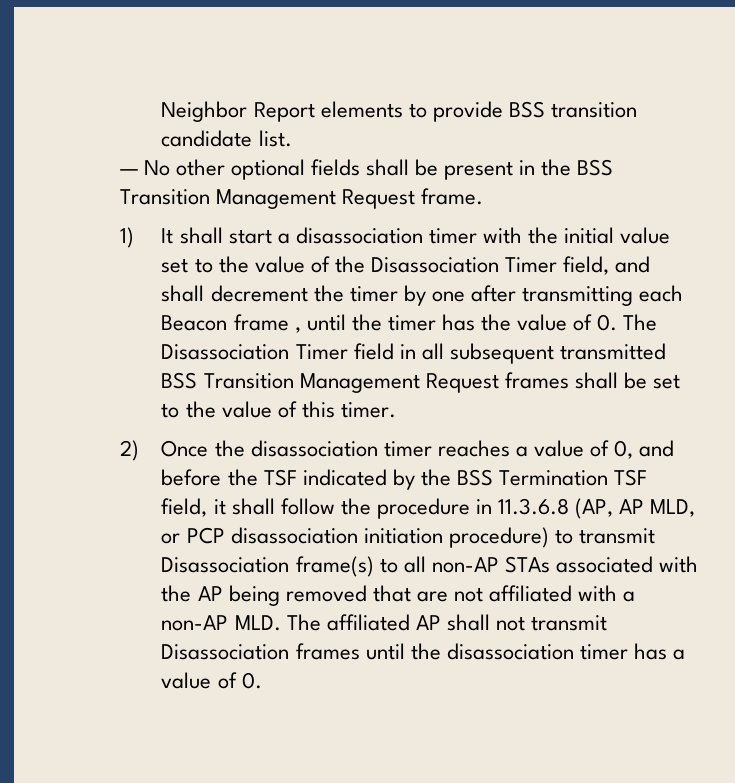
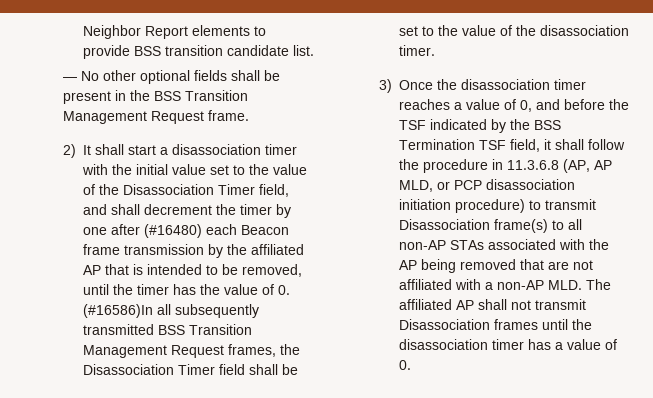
- 1) It shall start a disassociation timer with the initial value set to the value of the Disassociation Timer field, and shall decrement the timer by one after transmitting each Beacon frame , until the timer has the value of 0. The Disassociation Timer field in all subsequent transmitted BSS Transition Management Request frames shall be set to the value of this timer.
+ 2) It shall start a disassociation timer with the initial value set to the value of the Disassociation Timer field, and shall decrement the timer by one after (#16480) each Beacon frame transmission by the affiliated AP that is intended to be removed, until the timer has the value of 0. (#16586)In all subsequently transmitted BSS Transition Management Request frames, the Disassociation Timer field shall be set to the value of the disassociation timer.
- 2) Once the disassociation timer reaches a value of 0, and before the TSF indicated by the BSS Termination TSF field, it shall follow the procedure in 11.3.6.8 (AP, AP MLD, or PCP disassociation initiation procedure) to transmit Disassociation frame(s) to all non-AP STAs associated with the AP being removed that are not affiliated with a non-AP MLD. The affiliated AP shall not transmit Disassociation frames until the disassociation timer has a value of 0.
+ 3) Once the disassociation timer reaches a value of 0, and before the TSF indicated by the BSS Termination TSF field, it shall follow the procedure in 11.3.6.8 (AP, AP MLD, or PCP disassociation initiation procedure) to transmit Disassociation frame(s) to all non-AP STAs associated with the AP being removed that are not affiliated with a non-AP MLD. The affiliated AP shall not transmit Disassociation frames until the disassociation timer has a value of 0.

